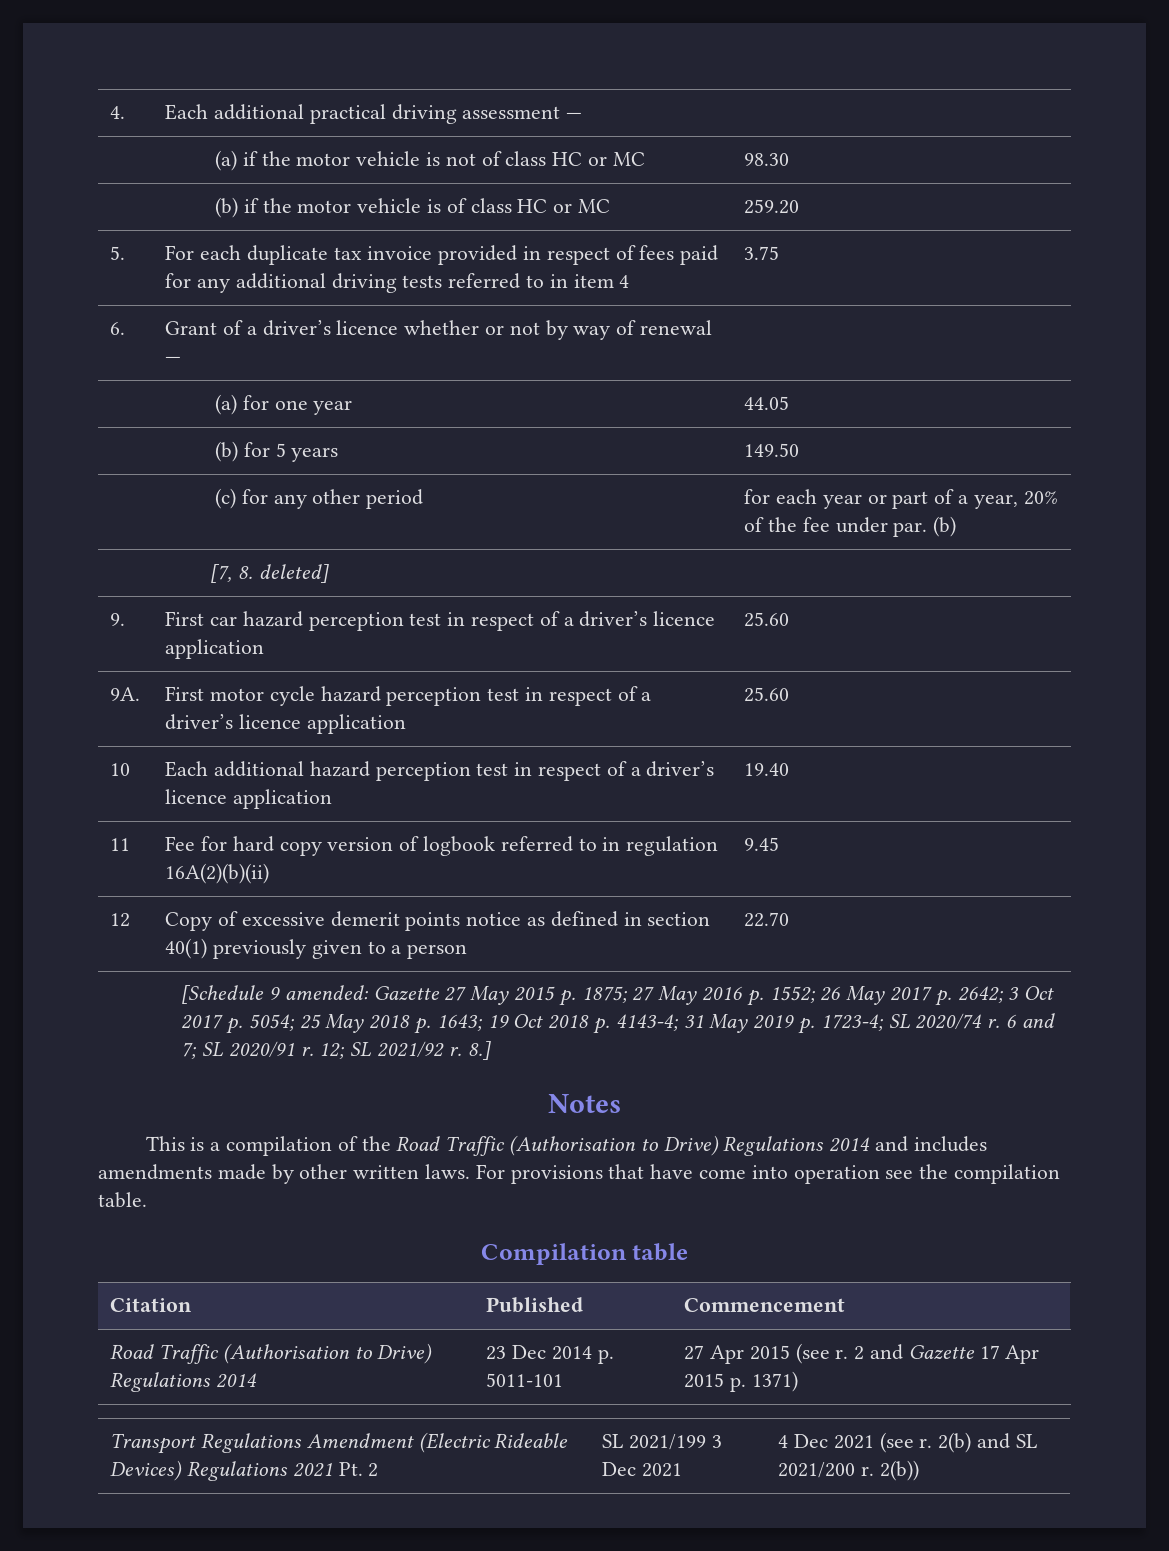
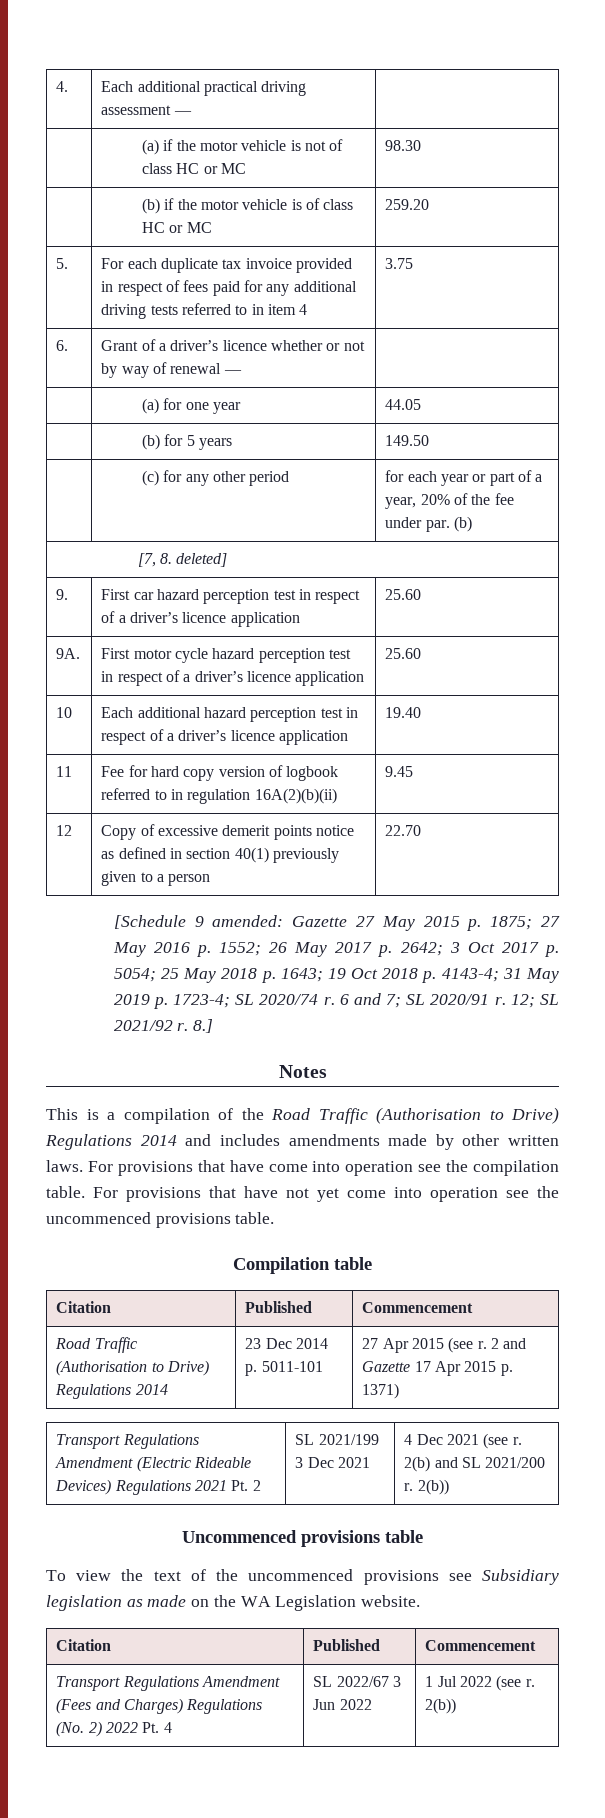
+ For provisions that have not yet come into operation see the uncommenced provisions table.
+ Uncommenced provisions table
+ To view the text of the uncommenced provisions see Subsidiary legislation as made on the WA Legislation website.
+ Citation | Published | Commencement
+ Transport Regulations Amendment (Fees and Charges) Regulations (No. 2) 2022 Pt. 4 | SL 2022/67 3 Jun 2022 | 1 Jul 2022 (see r. 2(b))

